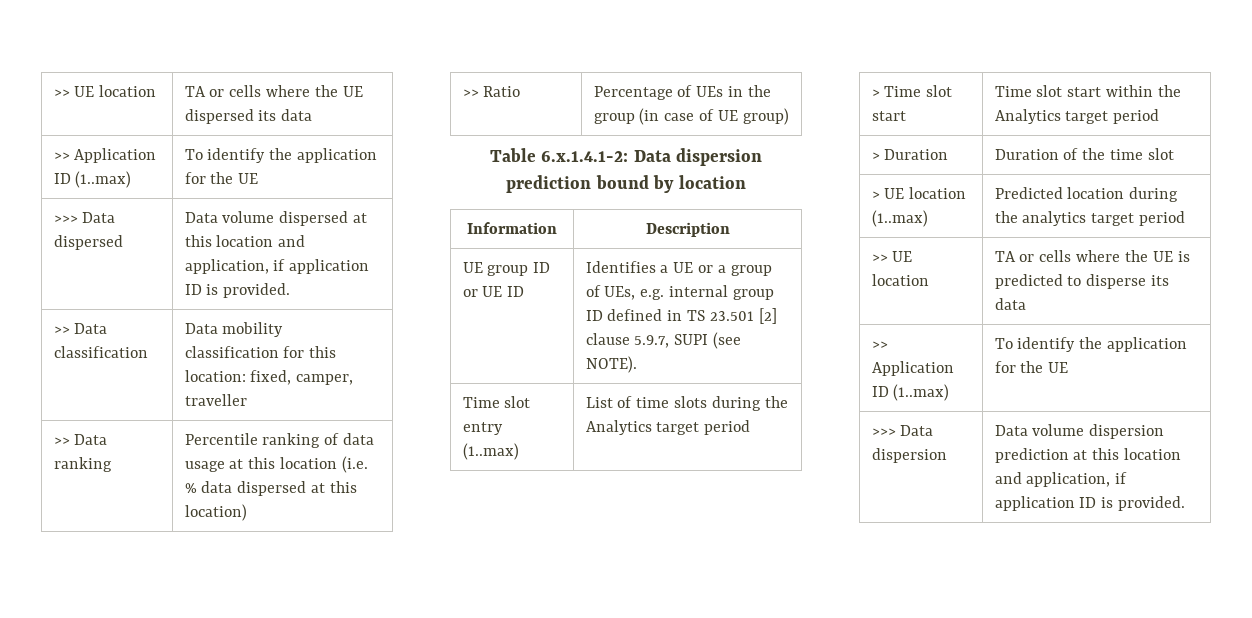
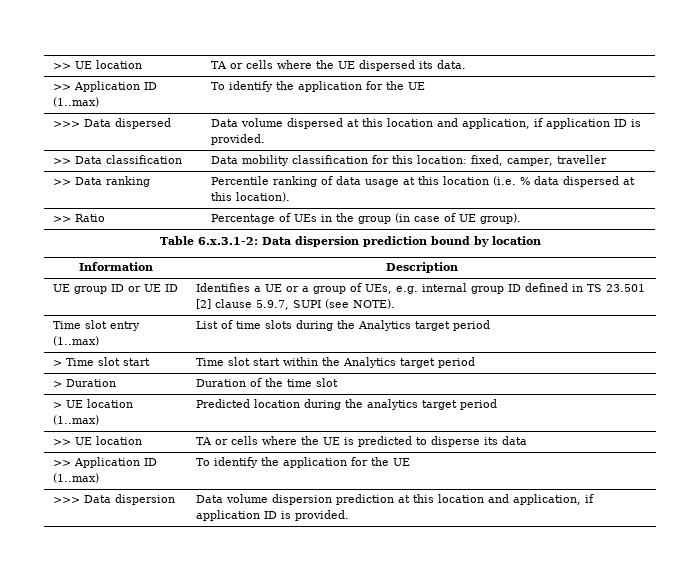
- >> UE location | TA or cells where the UE dispersed its data
+ >> UE location | TA or cells where the UE dispersed its data.
- >> Data ranking | Percentile ranking of data usage at this location (i.e. % data dispersed at this location)
+ >> Data ranking | Percentile ranking of data usage at this location (i.e. % data dispersed at this location).
- >> Ratio | Percentage of UEs in the group (in case of UE group)
+ >> Ratio | Percentage of UEs in the group (in case of UE group).
- Table 6.x.1.4.1-2: Data dispersion prediction bound by location
+ Table 6.x.3.1-2: Data dispersion prediction bound by location

